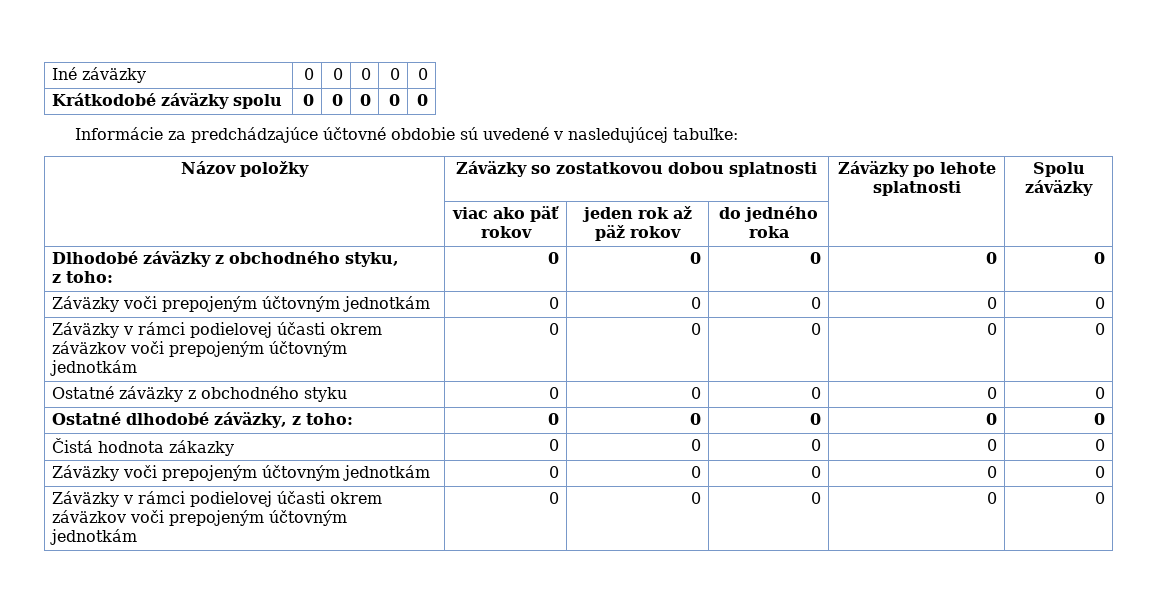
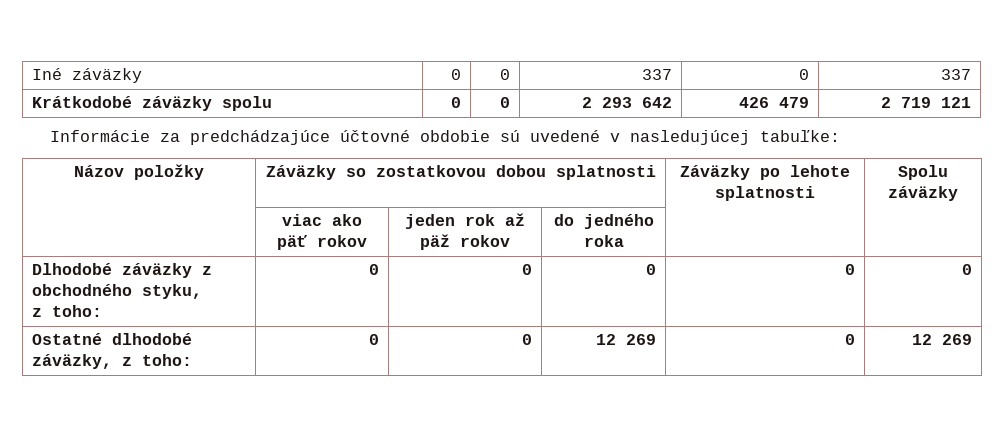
- Iné záväzky | 0 | 0 | 0 | 0 | 0
+ Iné záväzky | 0 | 0 | 337 | 0 | 337
- Krátkodobé záväzky spolu | 0 | 0 | 0 | 0 | 0
+ Krátkodobé záväzky spolu | 0 | 0 | 2 293 642 | 426 479 | 2 719 121
  Dlhodobé záväzky z obchodného styku,
  z toho: | 0 | 0 | 0 | 0 | 0
- Záväzky voči prepojeným účtovným jednotkám | 0 | 0 | 0 | 0 | 0
- Záväzky v rámci podielovej účasti okrem záväzkov voči prepojeným účtovným jednotkám | 0 | 0 | 0 | 0 | 0
- Ostatné záväzky z obchodného styku | 0 | 0 | 0 | 0 | 0
- Ostatné dlhodobé záväzky, z toho: | 0 | 0 | 0 | 0 | 0
- Čistá hodnota zákazky | 0 | 0 | 0 | 0 | 0
- Záväzky voči prepojeným účtovným jednotkám | 0 | 0 | 0 | 0 | 0
- Záväzky v rámci podielovej účasti okrem záväzkov voči prepojeným účtovným jednotkám | 0 | 0 | 0 | 0 | 0
+ Ostatné dlhodobé záväzky, z toho: | 0 | 0 | 12 269 | 0 | 12 269

